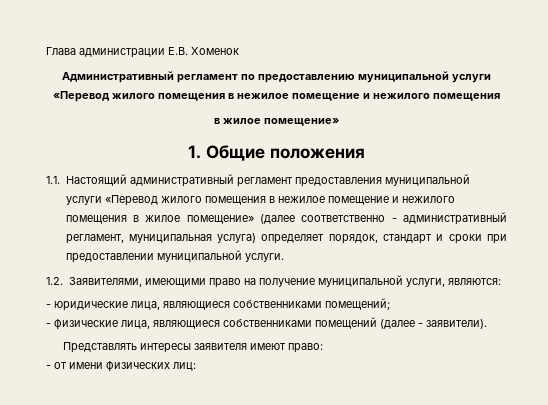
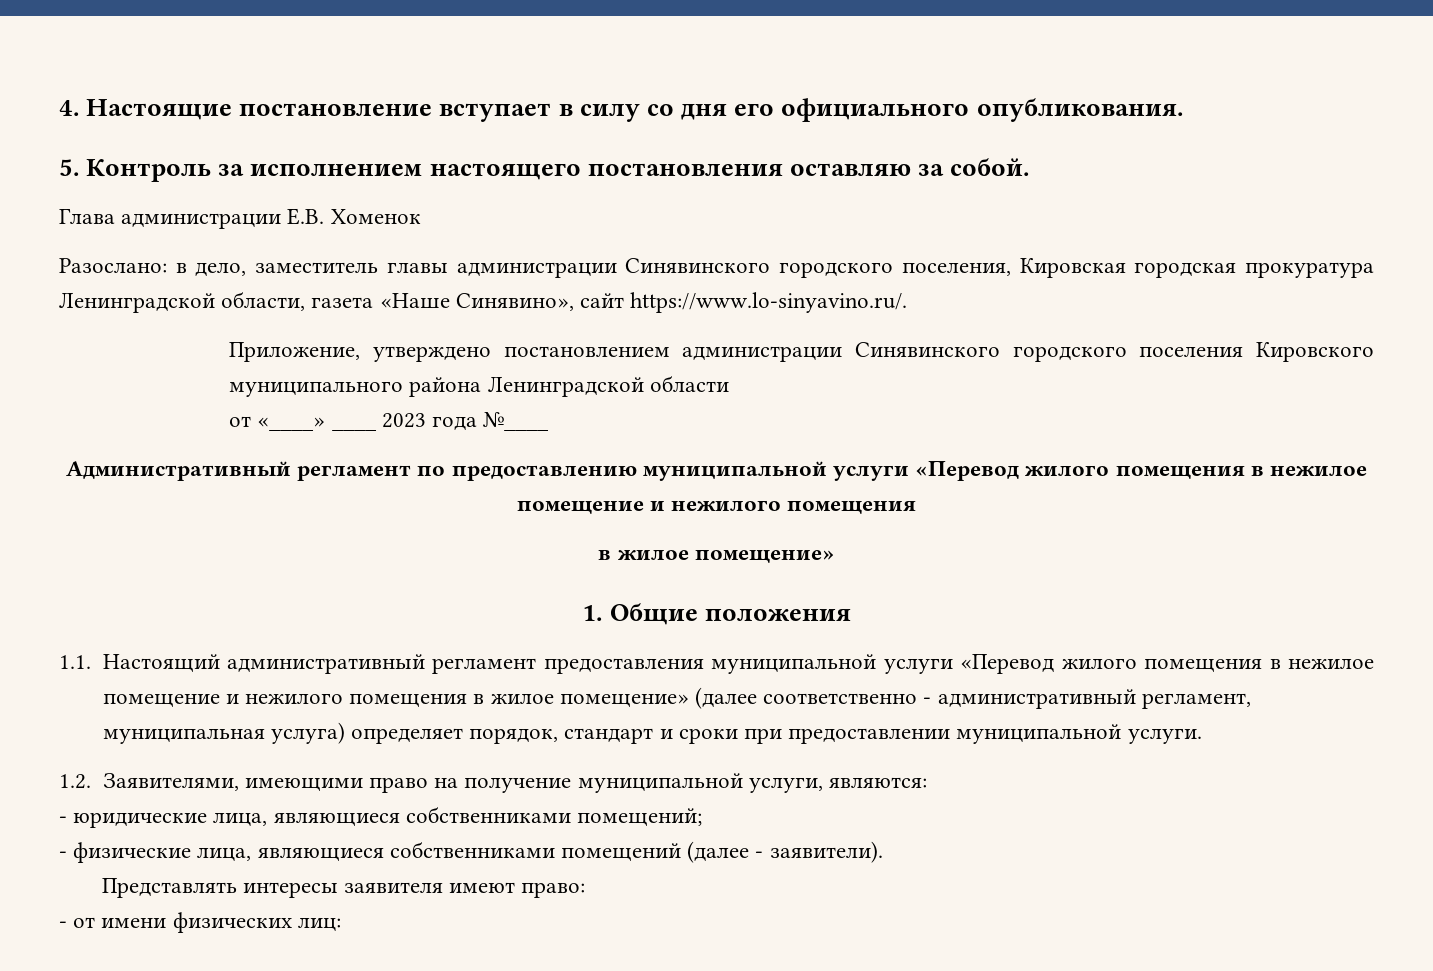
+ 4. Настоящие постановление вступает в силу со дня его официального опубликования.
+ 5. Контроль за исполнением настоящего постановления оставляю за собой.
  Глава администрации Е.В. Хоменок
+ Разослано: в дело, заместитель главы администрации Синявинского городского поселения, Кировская городская прокуратура Ленинградской области, газета «Наше Синявино», сайт https://www.lo-sinyavino.ru/.
+ Приложение, утверждено постановлением администрации Синявинского городского поселения Кировского муниципального района Ленинградской области
+ от «____» ____ 2023 года №____

